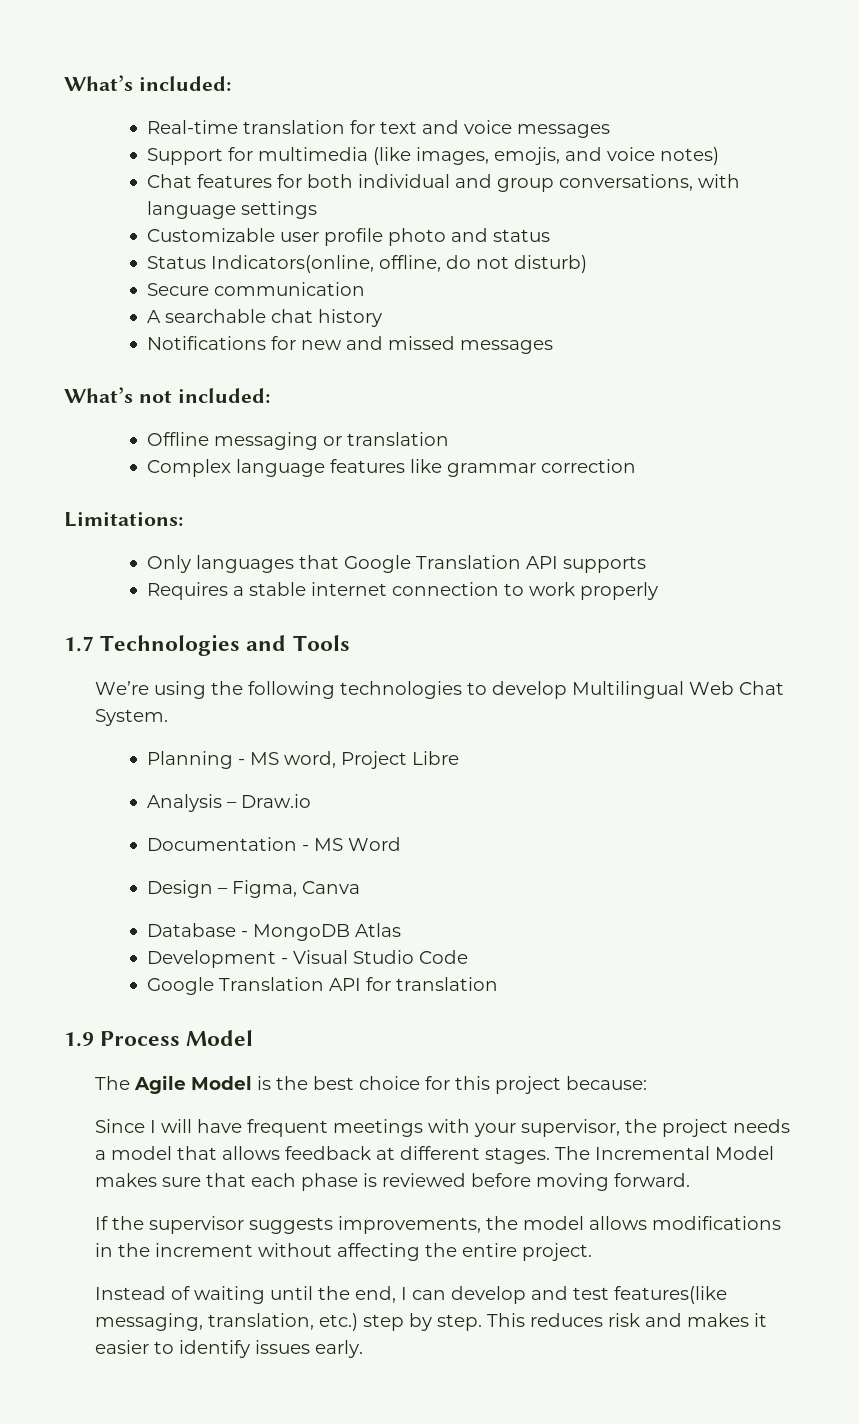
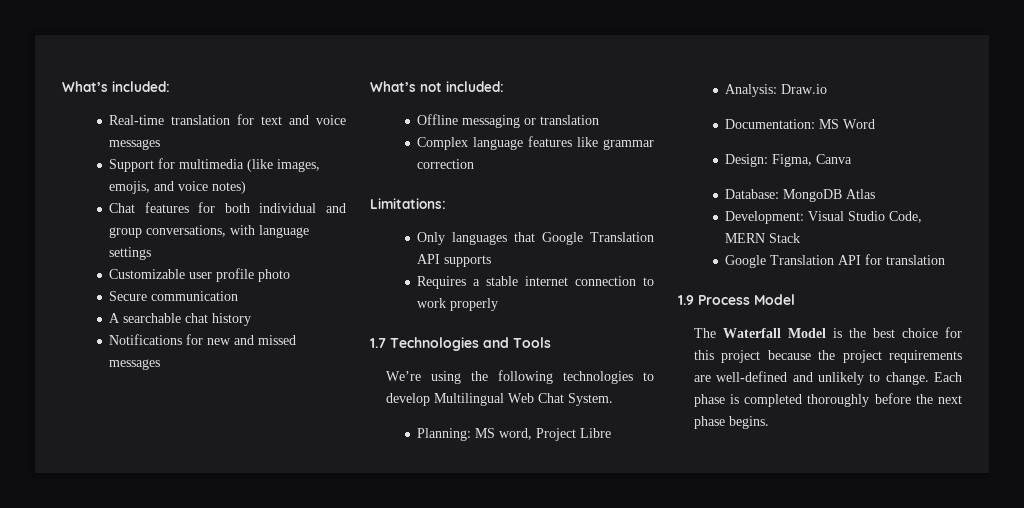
- Customizable user profile photo and status
- Status Indicators(online, offline, do not disturb)
+ Customizable user profile photo
- Planning - MS word, Project Libre
+ Planning: MS word, Project Libre
- Analysis – Draw.io
+ Analysis: Draw.io
- Documentation - MS Word
+ Documentation: MS Word
- Design – Figma, Canva
+ Design: Figma, Canva
- Database - MongoDB Atlas
+ Database: MongoDB Atlas
- Development - Visual Studio Code
+ Development: Visual Studio Code, MERN Stack
- The Agile Model is the best choice for this project because:
- Since I will have frequent meetings with your supervisor, the project needs a model that allows feedback at different stages. The Incremental Model makes sure that each phase is reviewed before moving forward.
- If the supervisor suggests improvements, the model allows modifications in the increment without affecting the entire project.
- Instead of waiting until the end, I can develop and test features(like messaging, translation, etc.) step by step. This reduces risk and makes it easier to identify issues early.
+ The Waterfall Model is the best choice for this project because the project requirements are well-defined and unlikely to change. Each phase is completed thoroughly before the next phase begins.

